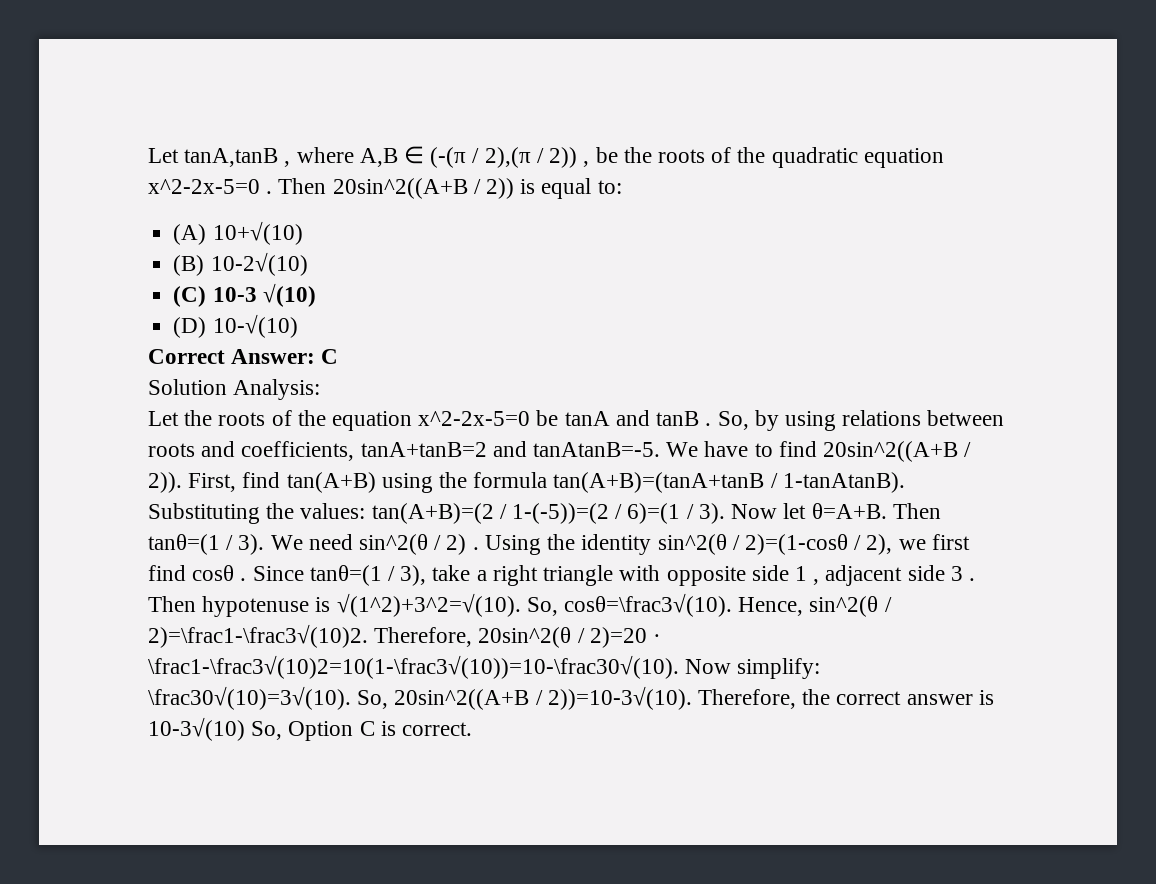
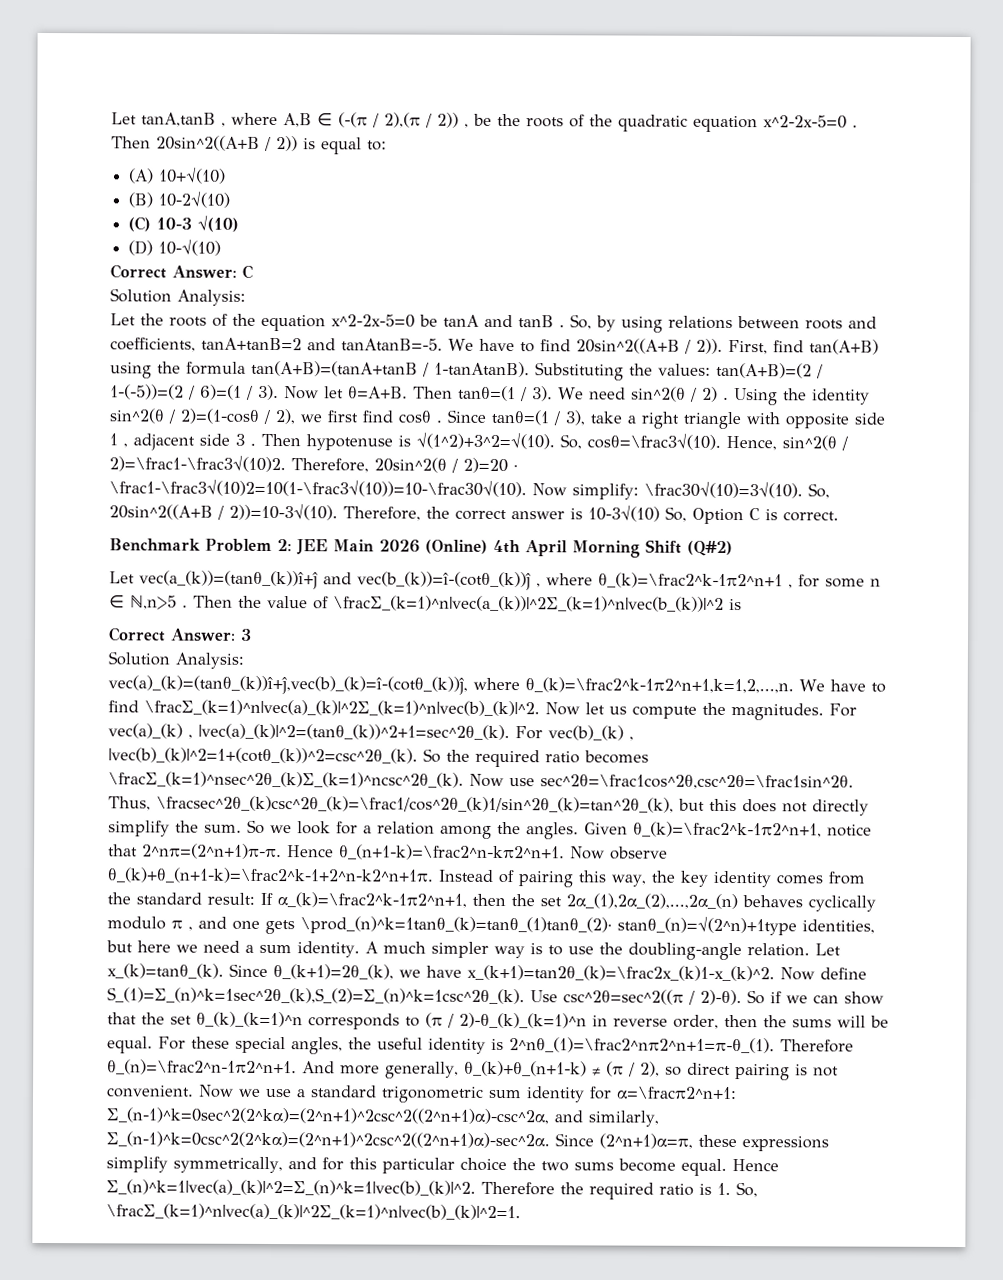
+ Benchmark Problem 2: JEE Main 2026 (Online) 4th April Morning Shift (Q#2)
+ Let vec(a_(k))=(tanθ_(k))î+ĵ and vec(b_(k))=î-(cotθ_(k))ĵ , where θ_(k)=\frac2^k-1π2^n+1 , for some n ∈ ℕ,n>5 . Then the value of \frac∑_(k=1)^n|vec(a_(k))|^2∑_(k=1)^n|vec(b_(k))|^2 is
+ Correct Answer: 3
+ Solution Analysis:
+ vec(a)_(k)=(tanθ_(k))î+ĵ,vec(b)_(k)=î-(cotθ_(k))ĵ, where θ_(k)=\frac2^k-1π2^n+1,k=1,2,...,n. We have to find \frac∑_(k=1)^n|vec(a)_(k)|^2∑_(k=1)^n|vec(b)_(k)|^2. Now let us compute the magnitudes. For vec(a)_(k) , |vec(a)_(k)|^2=(tanθ_(k))^2+1=sec^2θ_(k). For vec(b)_(k) , |vec(b)_(k)|^2=1+(cotθ_(k))^2=csc^2θ_(k). So the required ratio becomes \frac∑_(k=1)^nsec^2θ_(k)∑_(k=1)^ncsc^2θ_(k). Now use sec^2θ=\frac1cos^2θ,csc^2θ=\frac1sin^2θ. Thus, \fracsec^2θ_(k)csc^2θ_(k)=\frac1/cos^2θ_(k)1/sin^2θ_(k)=tan^2θ_(k), but this does not directly simplify the sum. So we look for a relation among the angles. Given θ_(k)=\frac2^k-1π2^n+1, notice that 2^nπ=(2^n+1)π-π. Hence θ_(n+1-k)=\frac2^n-kπ2^n+1. Now observe θ_(k)+θ_(n+1-k)=\frac2^k-1+2^n-k2^n+1π. Instead of pairing this way, the key identity comes from the standard result: If α_(k)=\frac2^k-1π2^n+1, then the set 2α_(1),2α_(2),...,2α_(n) behaves cyclically modulo π , and one gets \prod_(n)^k=1tanθ_(k)=tanθ_(1)tanθ_(2)· stanθ_(n)=√(2^n)+1type identities, but here we need a sum identity. A much simpler way is to use the doubling-angle relation. Let x_(k)=tanθ_(k). Since θ_(k+1)=2θ_(k), we have x_(k+1)=tan2θ_(k)=\frac2x_(k)1-x_(k)^2. Now define S_(1)=∑_(n)^k=1sec^2θ_(k),S_(2)=∑_(n)^k=1csc^2θ_(k). Use csc^2θ=sec^2((π / 2)-θ). So if we can show that the set θ_(k)_(k=1)^n corresponds to (π / 2)-θ_(k)_(k=1)^n in reverse order, then the sums will be equal. For these special angles, the useful identity is 2^nθ_(1)=\frac2^nπ2^n+1=π-θ_(1). Therefore θ_(n)=\frac2^n-1π2^n+1. And more generally, θ_(k)+θ_(n+1-k) ≠ (π / 2), so direct pairing is not convenient. Now we use a standard trigonometric sum identity for α=\fracπ2^n+1: ∑_(n-1)^k=0sec^2(2^kα)=(2^n+1)^2csc^2((2^n+1)α)-csc^2α, and similarly, ∑_(n-1)^k=0csc^2(2^kα)=(2^n+1)^2csc^2((2^n+1)α)-sec^2α. Since (2^n+1)α=π, these expressions simplify symmetrically, and for this particular choice the two sums become equal. Hence ∑_(n)^k=1|vec(a)_(k)|^2=∑_(n)^k=1|vec(b)_(k)|^2. Therefore the required ratio is 1. So, \frac∑_(k=1)^n|vec(a)_(k)|^2∑_(k=1)^n|vec(b)_(k)|^2=1.

